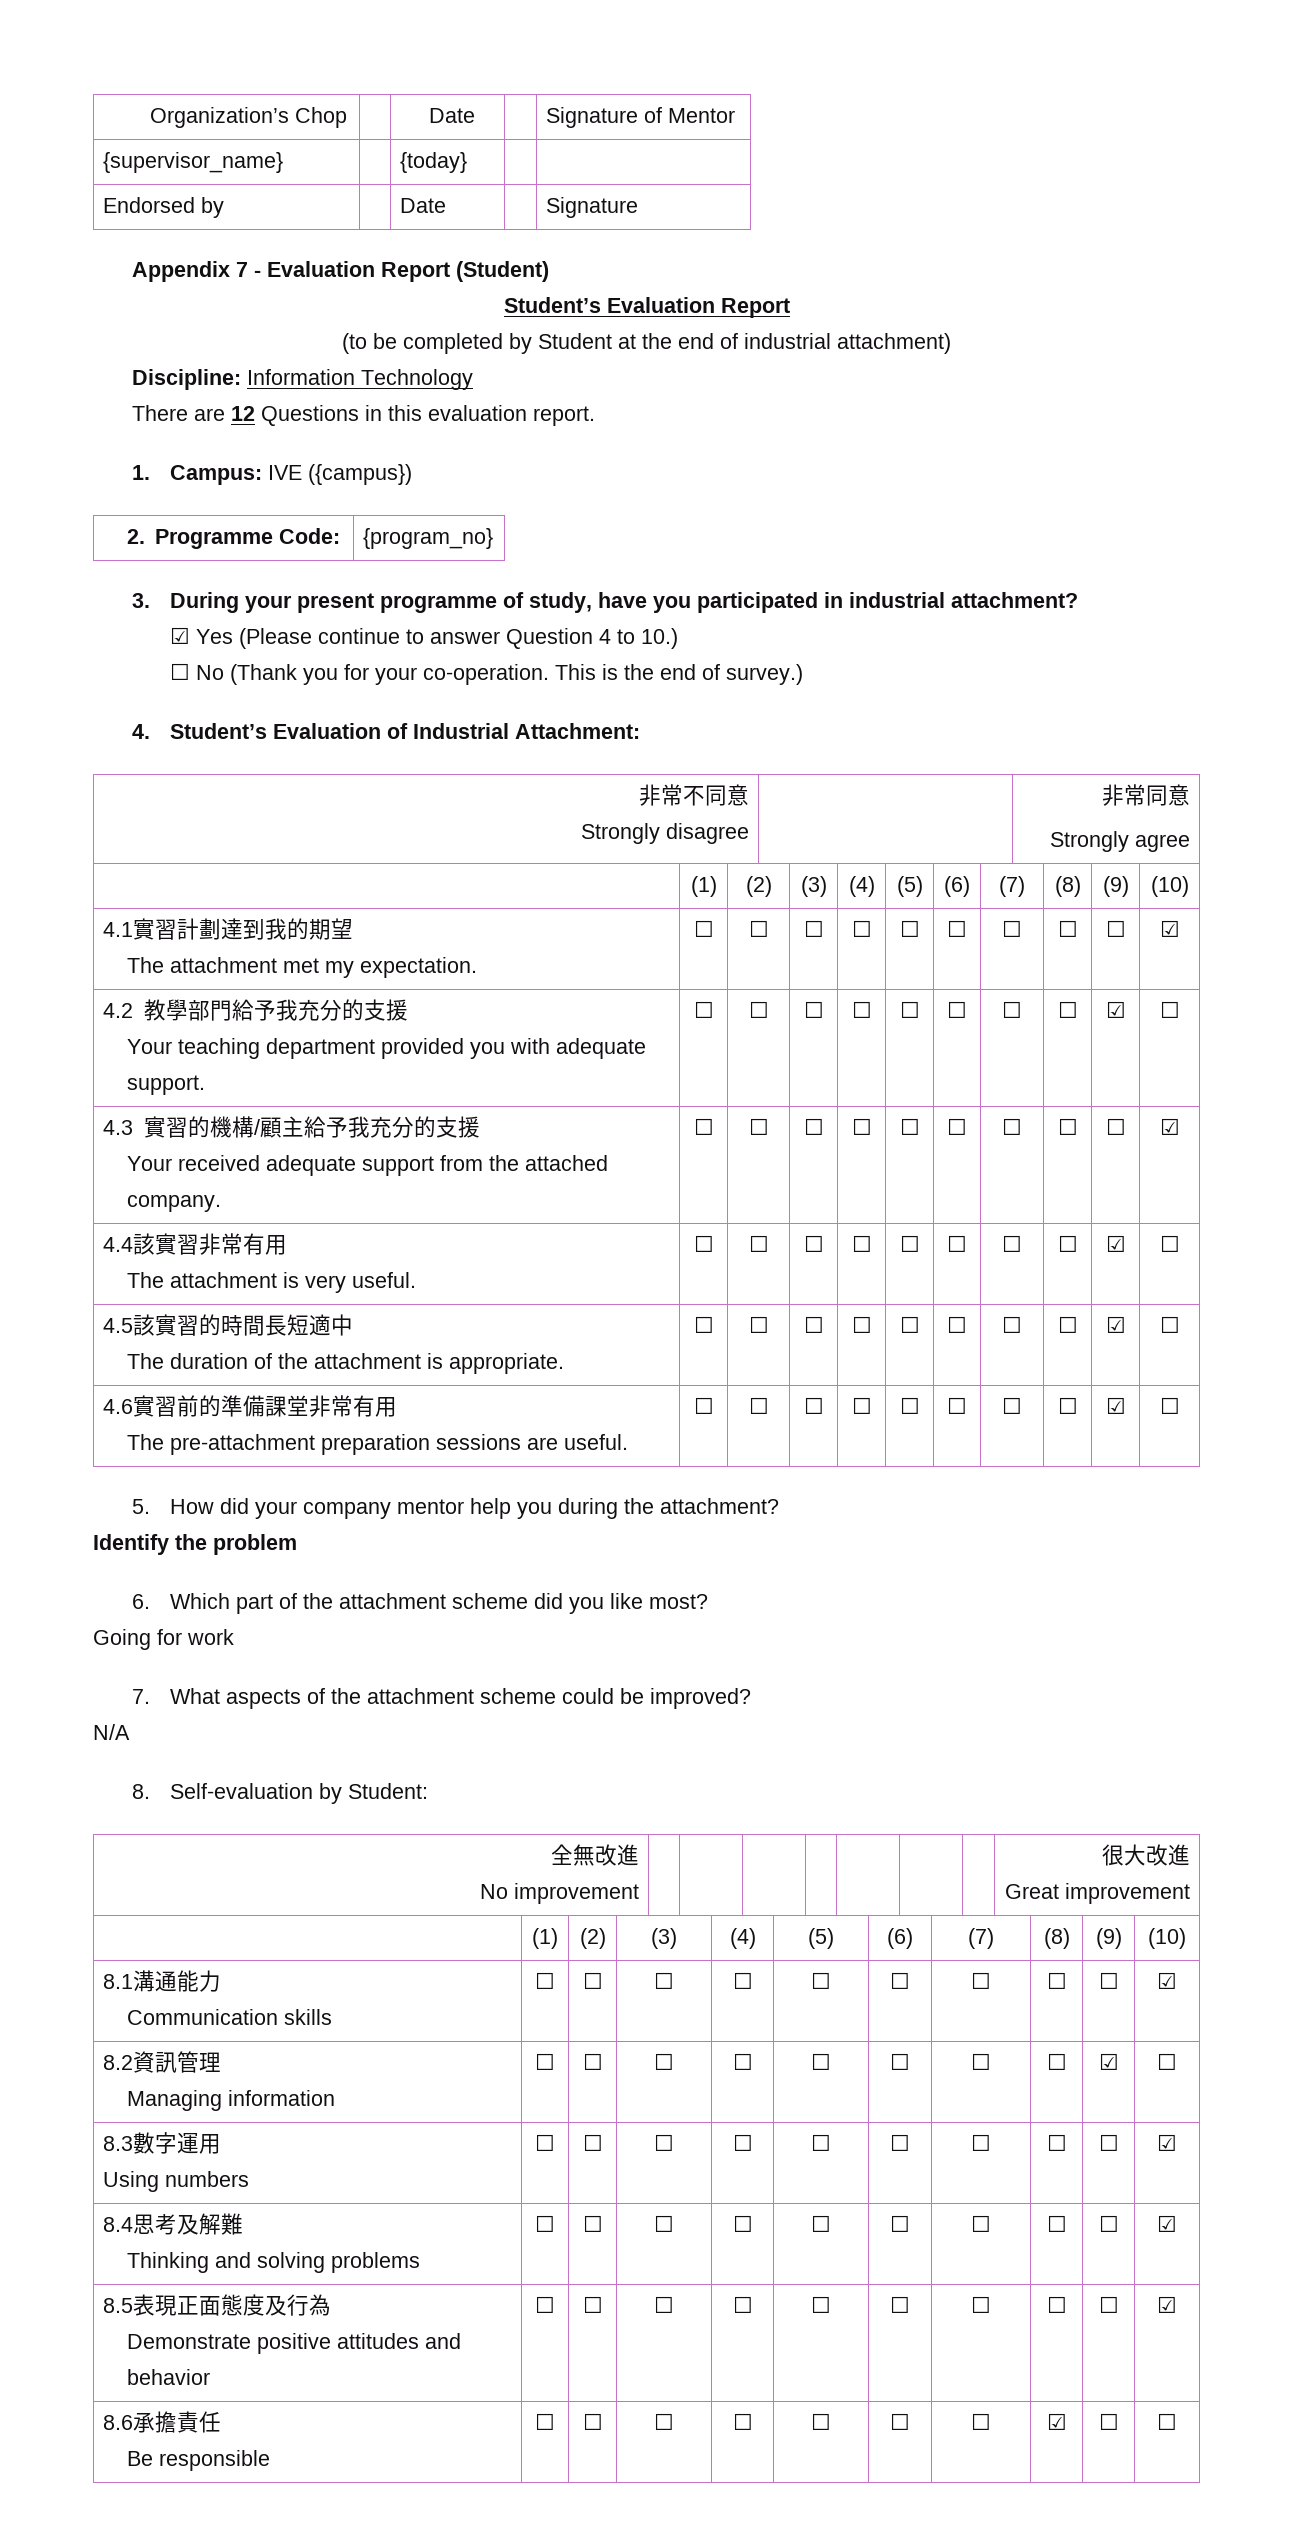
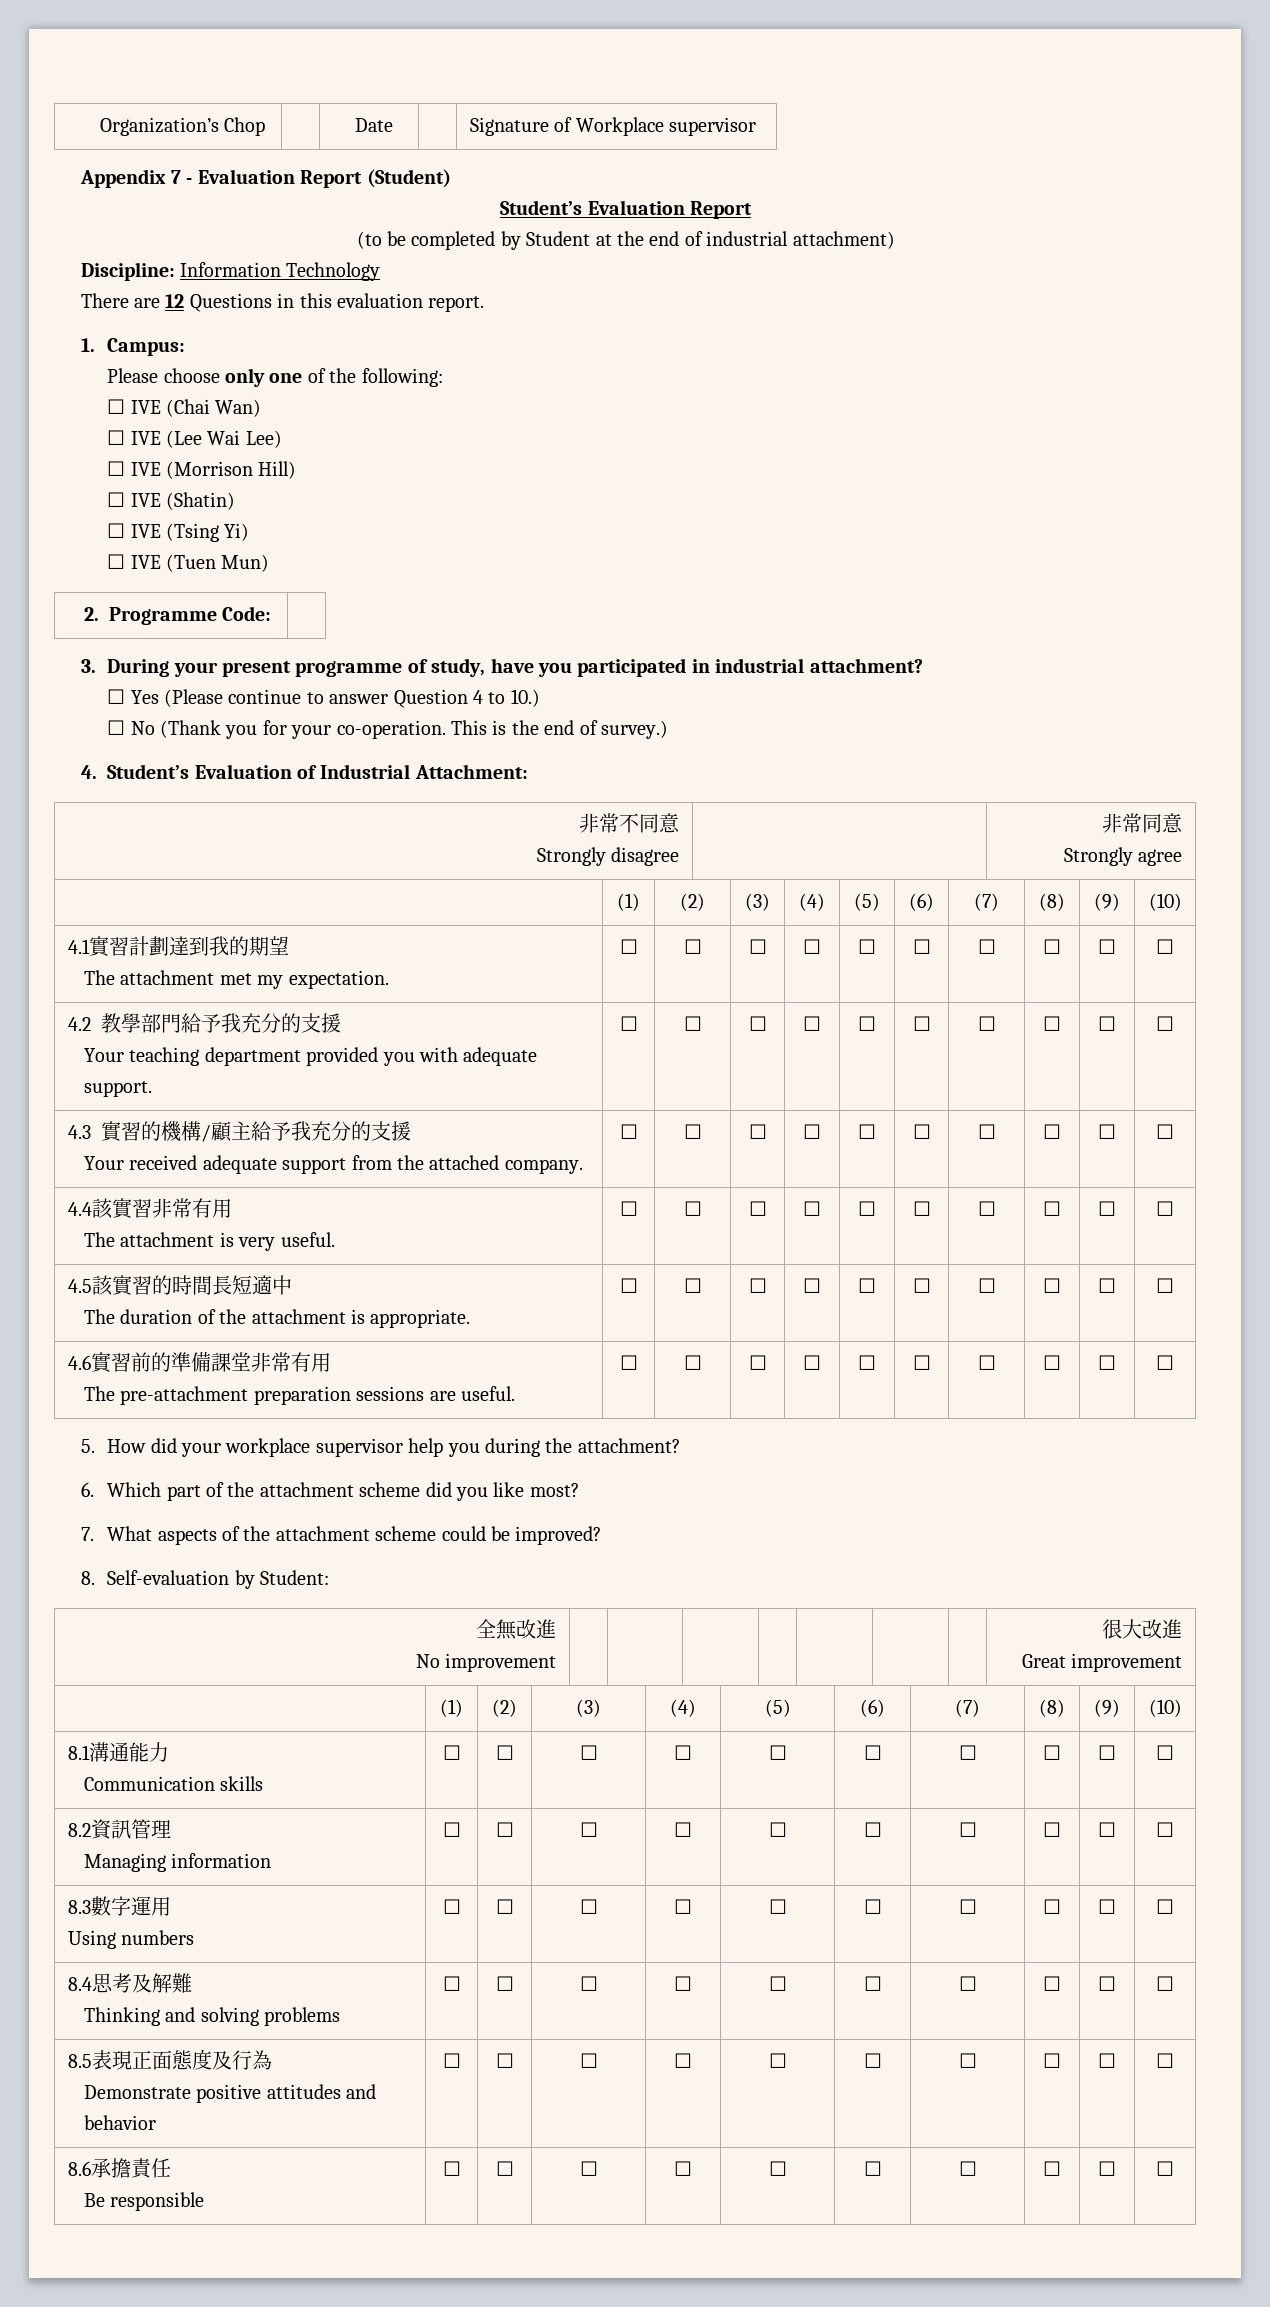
- Organization’s Chop | | Date | | Signature of Mentor
- {supervisor_name} | | {today} | |
- Endorsed by | | Date | | Signature
+ Organization’s Chop | | Date | | Signature of Workplace supervisor
- 1. Campus: IVE ({campus})
+ 1. Campus:
+ Please choose only one of the following:
+ ☐ IVE (Chai Wan)
+ ☐ IVE (Lee Wai Lee)
+ ☐ IVE (Morrison Hill)
+ ☐ IVE (Shatin)
+ ☐ IVE (Tsing Yi)
+ ☐ IVE (Tuen Mun)
- 2. Programme Code: | {program_no}
+ 2. Programme Code: |
- ☑ Yes (Please continue to answer Question 4 to 10.)
+ ☐ Yes (Please continue to answer Question 4 to 10.)
  4.1實習計劃達到我的期望
- The attachment met my expectation. | ☐ | ☐ | ☐ | ☐ | ☐ | ☐ | ☐ | ☐ | ☐ | ☑
+ The attachment met my expectation. | ☐ | ☐ | ☐ | ☐ | ☐ | ☐ | ☐ | ☐ | ☐ | ☐
  4.2教學部門給予我充分的支援
- Your teaching department provided you with adequate support. | ☐ | ☐ | ☐ | ☐ | ☐ | ☐ | ☐ | ☐ | ☑ | ☐
+ Your teaching department provided you with adequate support. | ☐ | ☐ | ☐ | ☐ | ☐ | ☐ | ☐ | ☐ | ☐ | ☐
  4.3實習的機構/顧主給予我充分的支援
- Your received adequate support from the attached company. | ☐ | ☐ | ☐ | ☐ | ☐ | ☐ | ☐ | ☐ | ☐ | ☑
+ Your received adequate support from the attached company. | ☐ | ☐ | ☐ | ☐ | ☐ | ☐ | ☐ | ☐ | ☐ | ☐
  4.4該實習非常有用
- The attachment is very useful. | ☐ | ☐ | ☐ | ☐ | ☐ | ☐ | ☐ | ☐ | ☑ | ☐
+ The attachment is very useful. | ☐ | ☐ | ☐ | ☐ | ☐ | ☐ | ☐ | ☐ | ☐ | ☐
  4.5該實習的時間長短適中
- The duration of the attachment is appropriate. | ☐ | ☐ | ☐ | ☐ | ☐ | ☐ | ☐ | ☐ | ☑ | ☐
+ The duration of the attachment is appropriate. | ☐ | ☐ | ☐ | ☐ | ☐ | ☐ | ☐ | ☐ | ☐ | ☐
  4.6實習前的準備課堂非常有用
- The pre-attachment preparation sessions are useful. | ☐ | ☐ | ☐ | ☐ | ☐ | ☐ | ☐ | ☐ | ☑ | ☐
+ The pre-attachment preparation sessions are useful. | ☐ | ☐ | ☐ | ☐ | ☐ | ☐ | ☐ | ☐ | ☐ | ☐
- 5. How did your company mentor help you during the attachment?
+ 5. How did your workplace supervisor help you during the attachment?
- Identify the problem
- Going for work
- N/A
  8.1溝通能力
- Communication skills | ☐ | ☐ | ☐ | ☐ | ☐ | ☐ | ☐ | ☐ | ☐ | ☑
+ Communication skills | ☐ | ☐ | ☐ | ☐ | ☐ | ☐ | ☐ | ☐ | ☐ | ☐
  8.2資訊管理
- Managing information | ☐ | ☐ | ☐ | ☐ | ☐ | ☐ | ☐ | ☐ | ☑ | ☐
+ Managing information | ☐ | ☐ | ☐ | ☐ | ☐ | ☐ | ☐ | ☐ | ☐ | ☐
  8.3數字運用
- Using numbers | ☐ | ☐ | ☐ | ☐ | ☐ | ☐ | ☐ | ☐ | ☐ | ☑
+ Using numbers | ☐ | ☐ | ☐ | ☐ | ☐ | ☐ | ☐ | ☐ | ☐ | ☐
  8.4思考及解難
- Thinking and solving problems | ☐ | ☐ | ☐ | ☐ | ☐ | ☐ | ☐ | ☐ | ☐ | ☑
+ Thinking and solving problems | ☐ | ☐ | ☐ | ☐ | ☐ | ☐ | ☐ | ☐ | ☐ | ☐
  8.5表現正面態度及行為
- Demonstrate positive attitudes and behavior | ☐ | ☐ | ☐ | ☐ | ☐ | ☐ | ☐ | ☐ | ☐ | ☑
+ Demonstrate positive attitudes and behavior | ☐ | ☐ | ☐ | ☐ | ☐ | ☐ | ☐ | ☐ | ☐ | ☐
  8.6承擔責任
- Be responsible | ☐ | ☐ | ☐ | ☐ | ☐ | ☐ | ☐ | ☑ | ☐ | ☐
+ Be responsible | ☐ | ☐ | ☐ | ☐ | ☐ | ☐ | ☐ | ☐ | ☐ | ☐

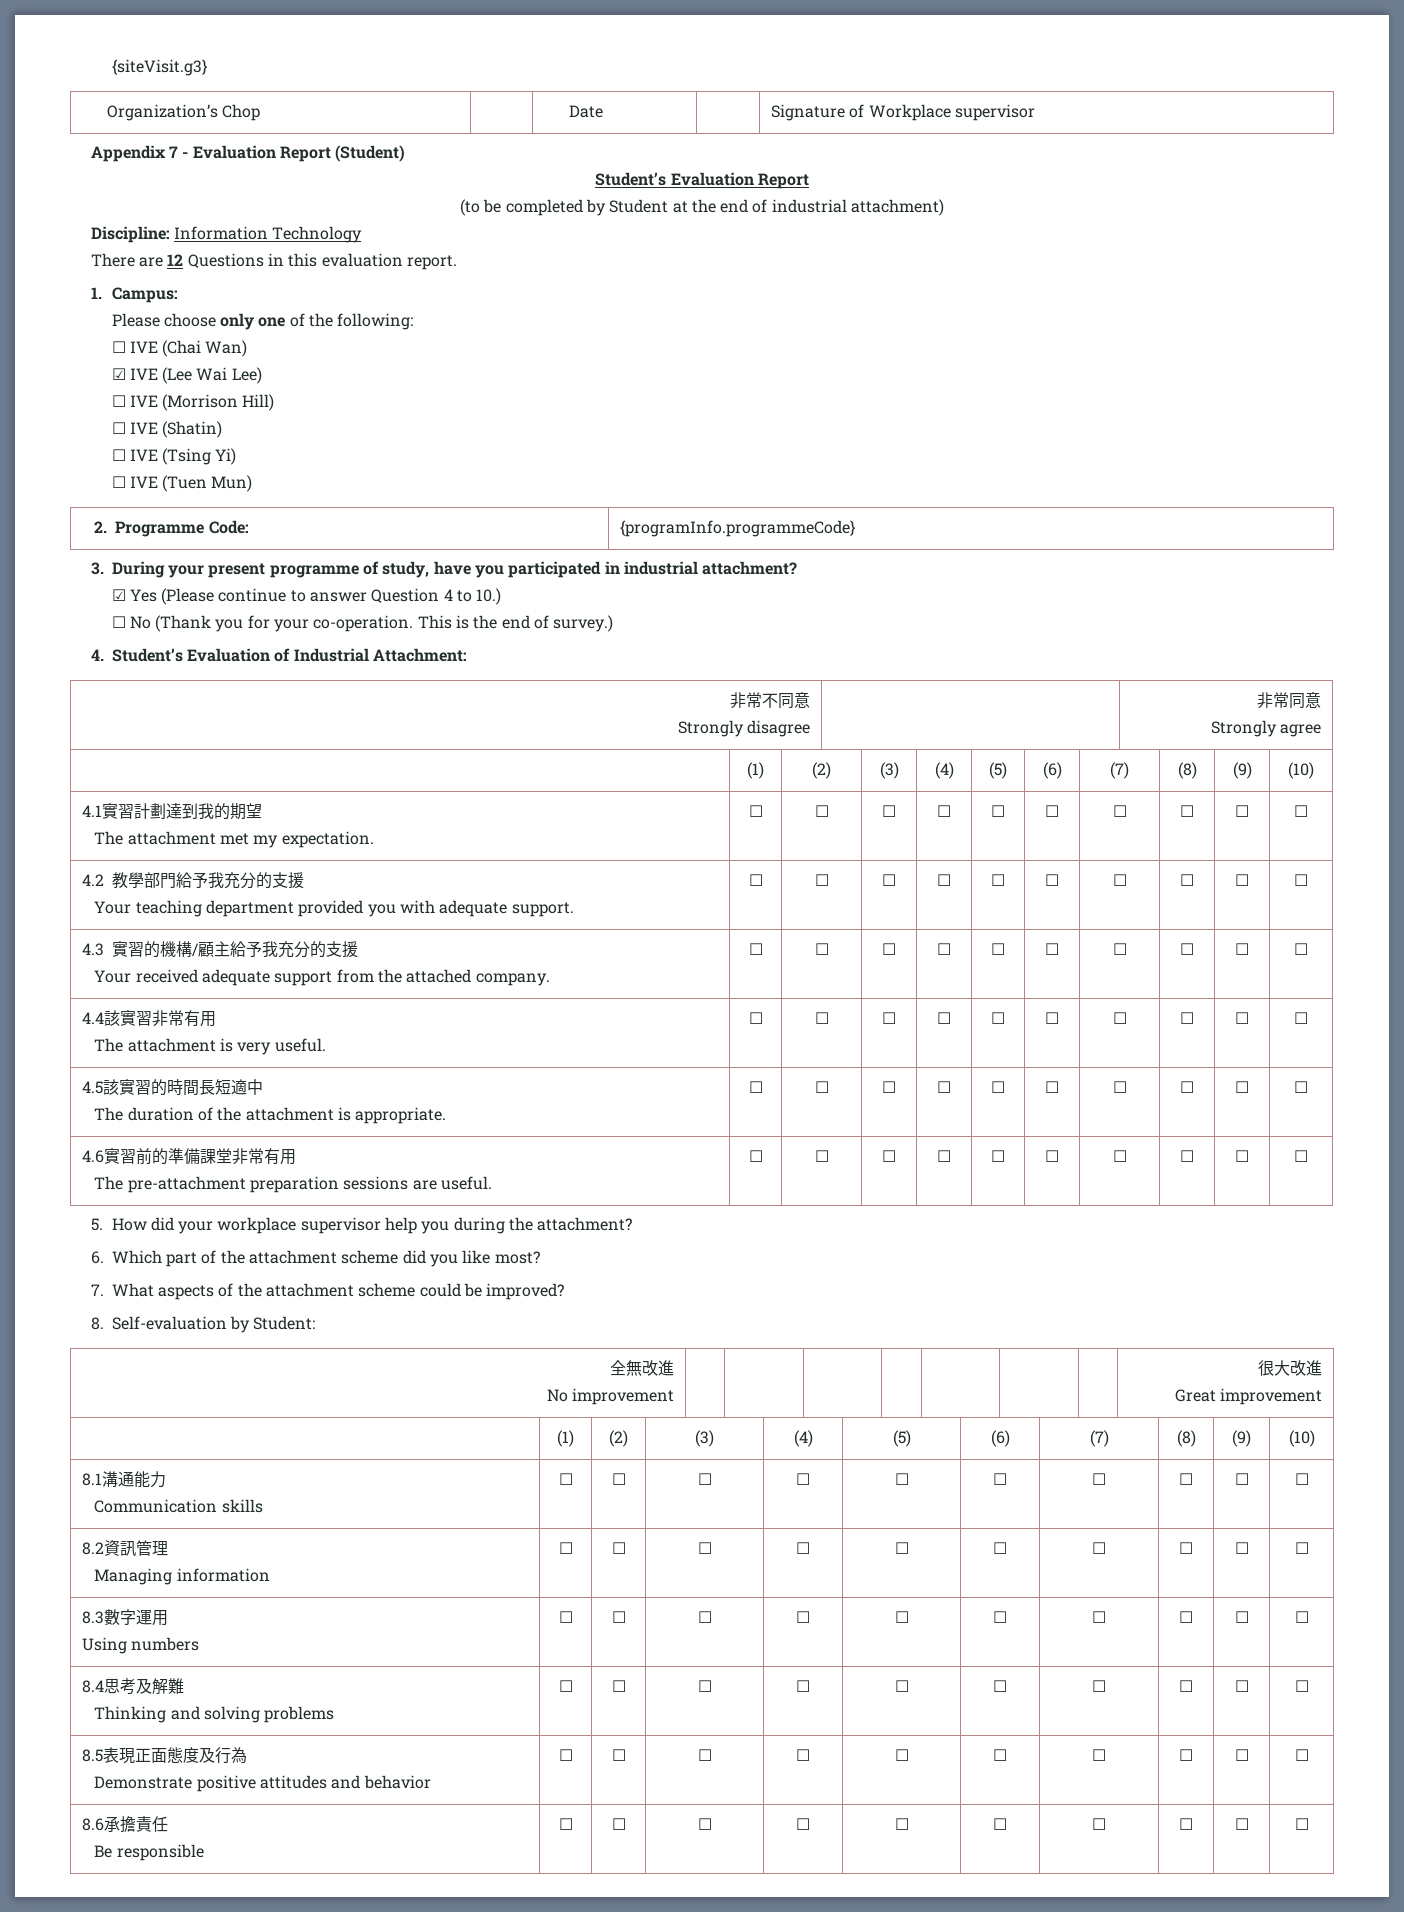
+ {siteVisit.g3}
- ☐ IVE (Lee Wai Lee)
+ ☑ IVE (Lee Wai Lee)
- 2. Programme Code: |
+ 2. Programme Code: | {programInfo.programmeCode}
- ☐ Yes (Please continue to answer Question 4 to 10.)
+ ☑ Yes (Please continue to answer Question 4 to 10.)

